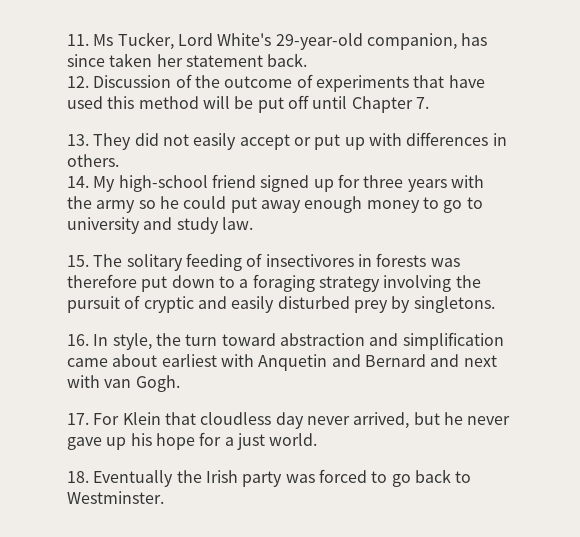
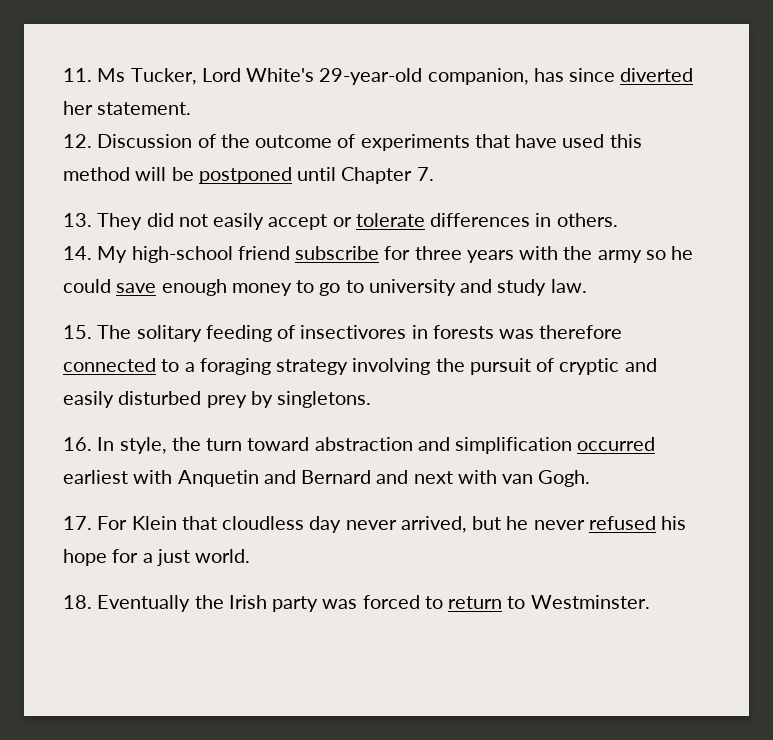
- 11. Ms Tucker, Lord White's 29-year-old companion, has since taken her statement back.
+ 11. Ms Tucker, Lord White's 29-year-old companion, has since diverted her statement.
- 12. Discussion of the outcome of experiments that have used this method will be put off until Chapter 7.
+ 12. Discussion of the outcome of experiments that have used this method will be postponed until Chapter 7.
- 13. They did not easily accept or put up with differences in others.
+ 13. They did not easily accept or tolerate differences in others.
- 14. My high-school friend signed up for three years with the army so he could put away enough money to go to university and study law.
+ 14. My high-school friend subscribe for three years with the army so he could save enough money to go to university and study law.
- 15. The solitary feeding of insectivores in forests was therefore put down to a foraging strategy involving the pursuit of cryptic and easily disturbed prey by singletons.
+ 15. The solitary feeding of insectivores in forests was therefore connected to a foraging strategy involving the pursuit of cryptic and easily disturbed prey by singletons.
- 16. In style, the turn toward abstraction and simplification came about earliest with Anquetin and Bernard and next with van Gogh.
+ 16. In style, the turn toward abstraction and simplification occurred earliest with Anquetin and Bernard and next with van Gogh.
- 17. For Klein that cloudless day never arrived, but he never gave up his hope for a just world.
+ 17. For Klein that cloudless day never arrived, but he never refused his hope for a just world.
- 18. Eventually the Irish party was forced to go back to Westminster.
+ 18. Eventually the Irish party was forced to return to Westminster.

